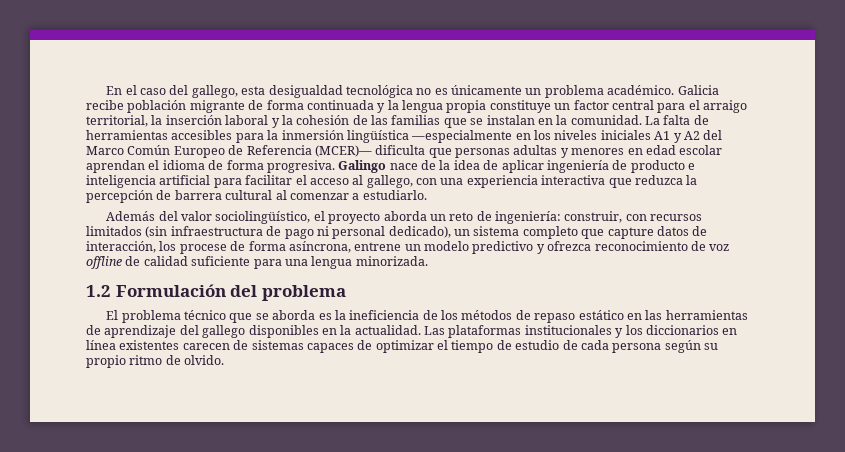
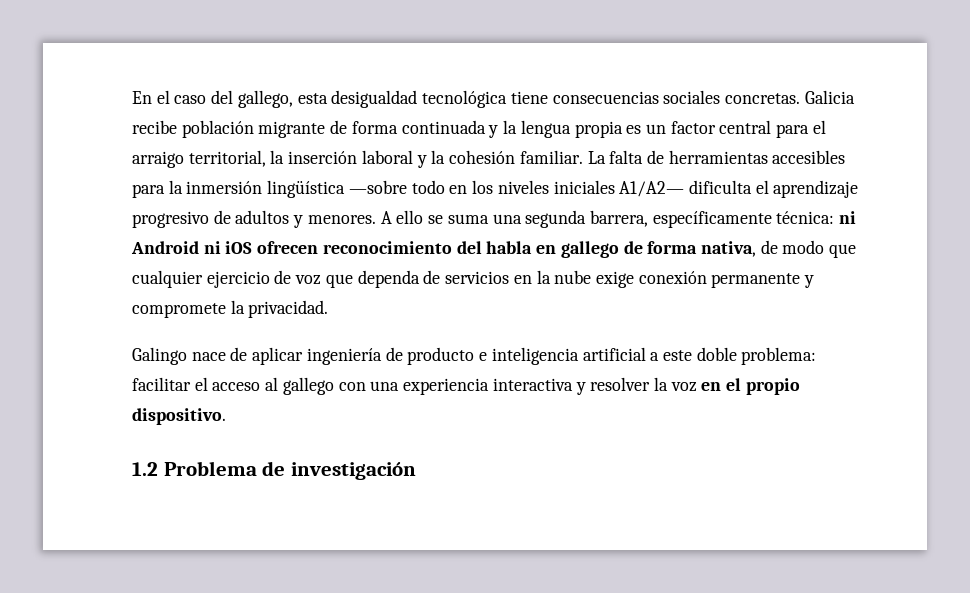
- En el caso del gallego, esta desigualdad tecnológica no es únicamente un problema académico.
+ En el caso del gallego, esta desigualdad tecnológica tiene consecuencias sociales concretas.
- Galicia recibe población migrante de forma continuada y la lengua propia constituye un factor central para el arraigo territorial, la inserción laboral y la cohesión de las familias que se instalan en la comunidad.
+ Galicia recibe población migrante de forma continuada y la lengua propia es un factor central para el arraigo territorial, la inserción laboral y la cohesión familiar.
- La falta de herramientas accesibles para la inmersión lingüística —especialmente en los niveles iniciales A1 y A2 del Marco Común Europeo de Referencia (MCER)— dificulta que personas adultas y menores en edad escolar aprendan el idioma de forma progresiva. Galingo nace de la idea de aplicar ingeniería de producto e inteligencia artificial para facilitar el acceso al gallego, con una experiencia interactiva que reduzca la percepción de barrera cultural al comenzar a estudiarlo.
- Además del valor sociolingüístico, el proyecto aborda un reto de ingeniería: construir, con recursos limitados (sin infraestructura de pago ni personal dedicado), un sistema completo que capture datos de interacción, los procese de forma asíncrona, entrene un modelo predictivo y ofrezca reconocimiento de voz offline de calidad suficiente para una lengua minorizada.
- 1.2 Formulación del problema
- El problema técnico que se aborda es la ineficiencia de los métodos de repaso estático en las herramientas de aprendizaje del gallego disponibles en la actualidad. Las plataformas institucionales y los diccionarios en línea existentes carecen de sistemas capaces de optimizar el tiempo de estudio de cada persona según su propio ritmo de olvido.
+ La falta de herramientas accesibles para la inmersión lingüística —sobre todo en los niveles iniciales A1/A2— dificulta el aprendizaje progresivo de adultos y menores. A ello se suma una segunda barrera, específicamente técnica: ni Android ni iOS ofrecen reconocimiento del habla en gallego de forma nativa, de modo que cualquier ejercicio de voz que dependa de servicios en la nube exige conexión permanente y compromete la privacidad.
+ Galingo nace de aplicar ingeniería de producto e inteligencia artificial a este doble problema: facilitar el acceso al gallego con una experiencia interactiva y resolver la voz en el propio dispositivo.
+ 1.2 Problema de investigación

